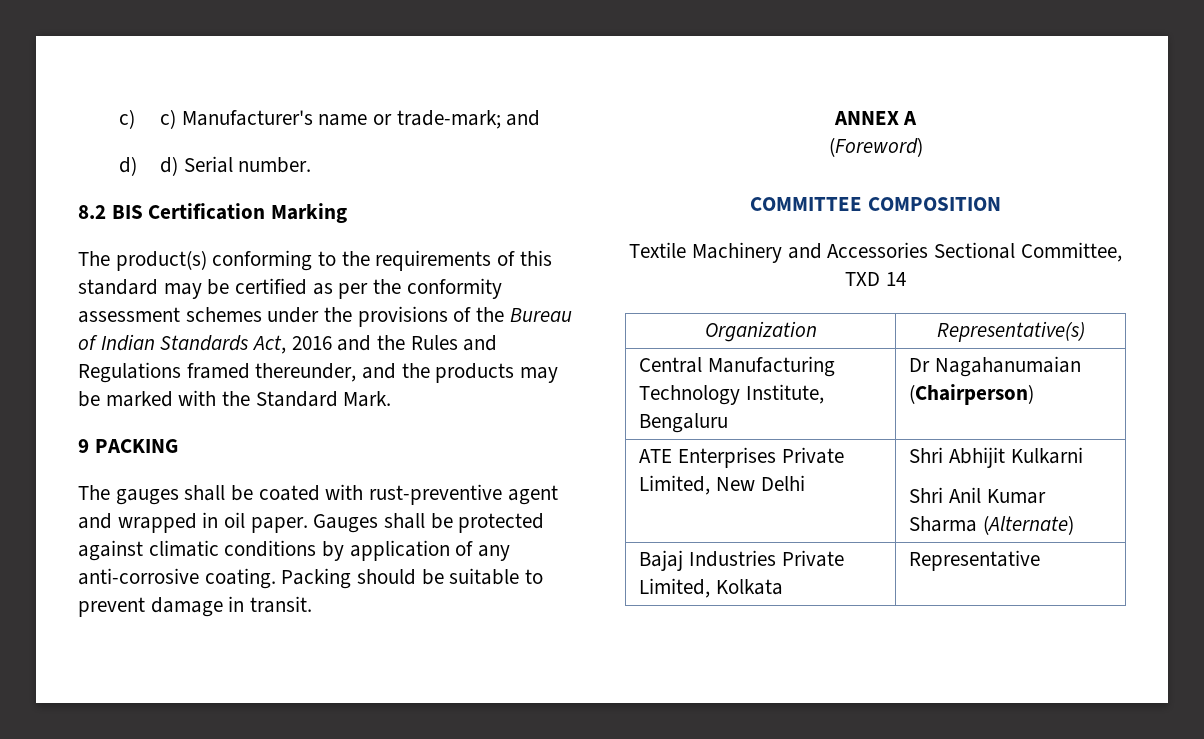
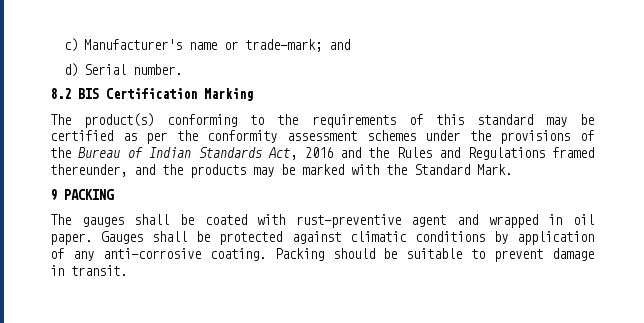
- c) c) Manufacturer's name or trade-mark; and
+ c) Manufacturer's name or trade-mark; and
- d) d) Serial number.
+ d) Serial number.
- ANNEX A
- (Foreword)
- COMMITTEE COMPOSITION
- Textile Machinery and Accessories Sectional Committee, TXD 14
- Organization | Representative(s)
- Central Manufacturing Technology Institute, Bengaluru | Dr Nagahanumaian (Chairperson)
- ATE Enterprises Private Limited, New Delhi | Shri Abhijit Kulkarni
- Shri Anil Kumar Sharma (Alternate)
- Bajaj Industries Private Limited, Kolkata | Representative

